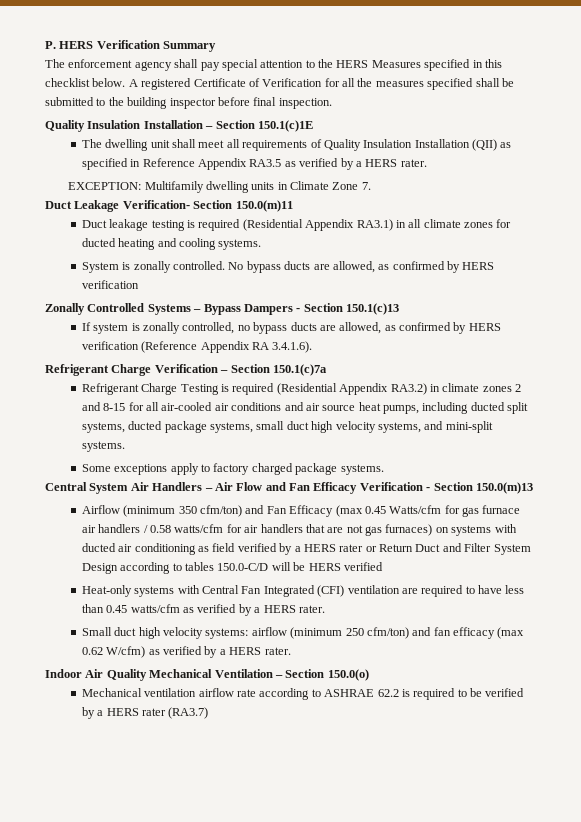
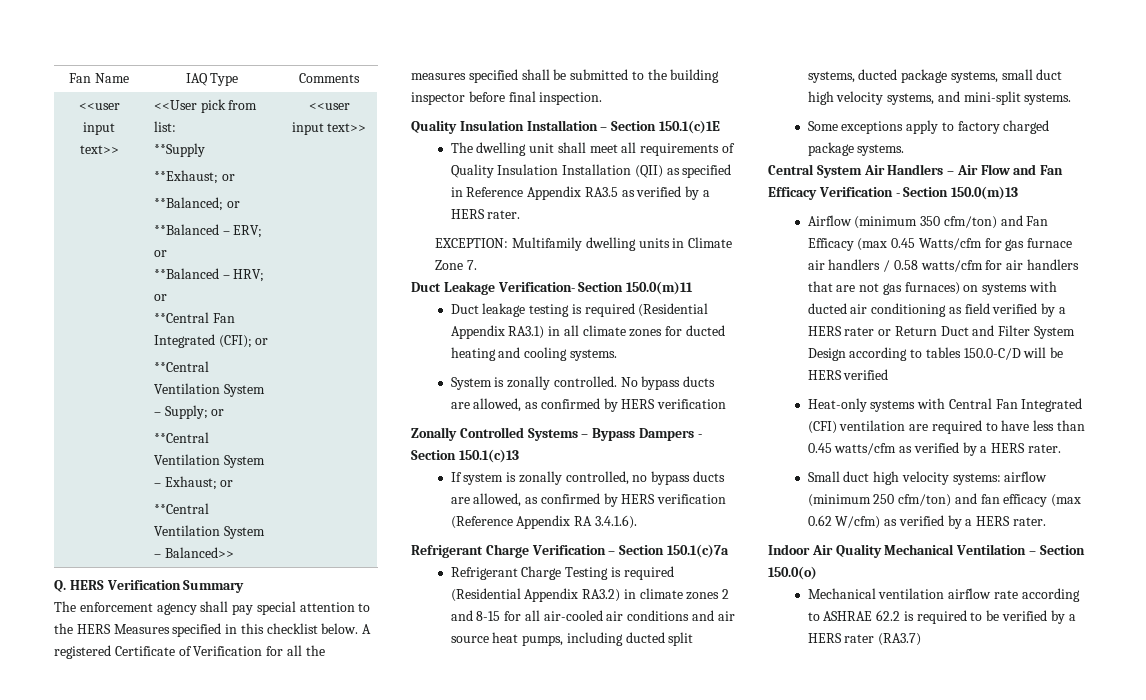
- P. HERS Verification Summary
+ Fan Name | IAQ Type | Comments
+ <<user input text>> | <<User pick from list:
+ **Supply
+ **Exhaust; or
+ **Balanced; or
+ **Balanced – ERV; or
+ **Balanced – HRV; or
+ **Central Fan Integrated (CFI); or
+ **Central Ventilation System – Supply; or
+ **Central Ventilation System – Exhaust; or
+ **Central Ventilation System – Balanced>> | <<user input text>>
+ Q. HERS Verification Summary

